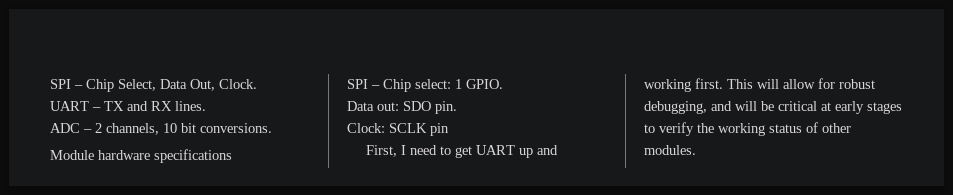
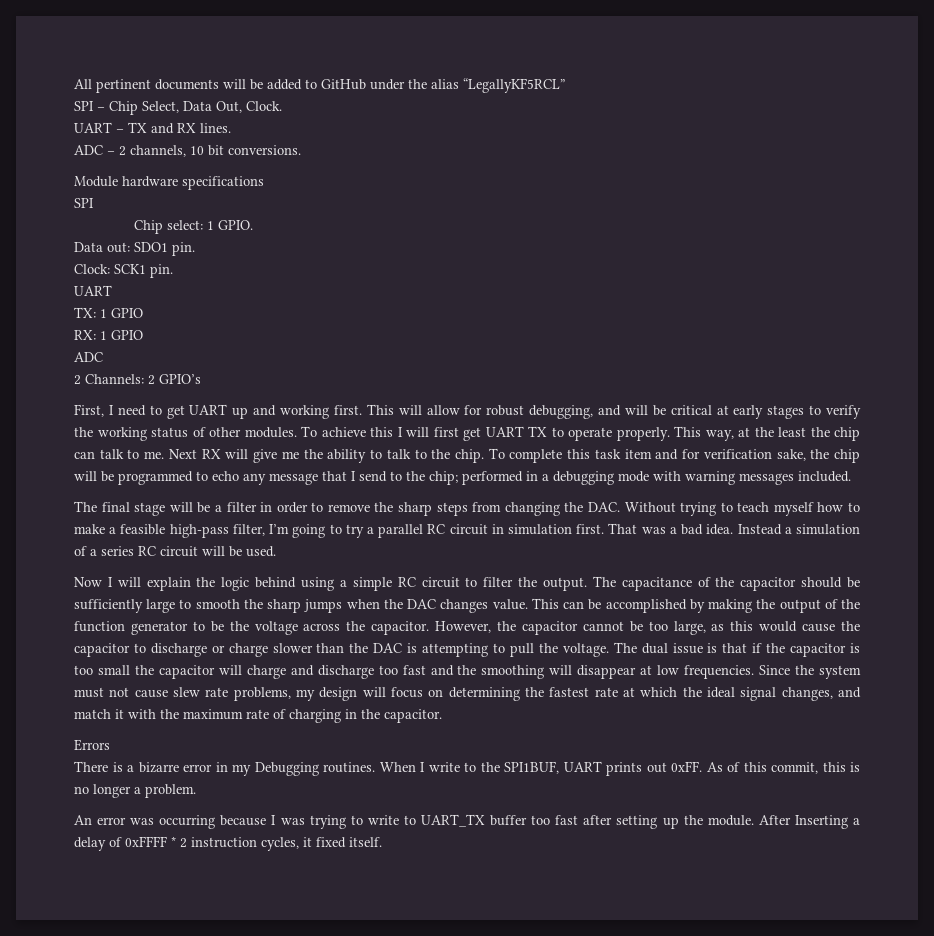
+ All pertinent documents will be added to GitHub under the alias “LegallyKF5RCL”
  Module hardware specifications
- SPI – Chip select: 1 GPIO.
+ SPI
+ Chip select: 1 GPIO.
- Data out: SDO pin.
+ Data out: SDO1 pin.
- Clock: SCLK pin
+ Clock: SCK1 pin.
+ UART
+ TX: 1 GPIO
+ RX: 1 GPIO
+ ADC
+ 2 Channels: 2 GPIO’s
+ To achieve this I will first get UART TX to operate properly. This way, at the least the chip can talk to me. Next RX will give me the ability to talk to the chip. To complete this task item and for verification sake, the chip will be programmed to echo any message that I send to the chip; performed in a debugging mode with warning messages included.
+ The final stage will be a filter in order to remove the sharp steps from changing the DAC. Without trying to teach myself how to make a feasible high-pass filter, I’m going to try a parallel RC circuit in simulation first. That was a bad idea. Instead a simulation of a series RC circuit will be used.
+ Now I will explain the logic behind using a simple RC circuit to filter the output. The capacitance of the capacitor should be sufficiently large to smooth the sharp jumps when the DAC changes value. This can be accomplished by making the output of the function generator to be the voltage across the capacitor. However, the capacitor cannot be too large, as this would cause the capacitor to discharge or charge slower than the DAC is attempting to pull the voltage. The dual issue is that if the capacitor is too small the capacitor will charge and discharge too fast and the smoothing will disappear at low frequencies. Since the system must not cause slew rate problems, my design will focus on determining the fastest rate at which the ideal signal changes, and match it with the maximum rate of charging in the capacitor.
+ Errors
+ There is a bizarre error in my Debugging routines. When I write to the SPI1BUF, UART prints out 0xFF. As of this commit, this is no longer a problem.
+ An error was occurring because I was trying to write to UART_TX buffer too fast after setting up the module. After Inserting a delay of 0xFFFF * 2 instruction cycles, it fixed itself.

